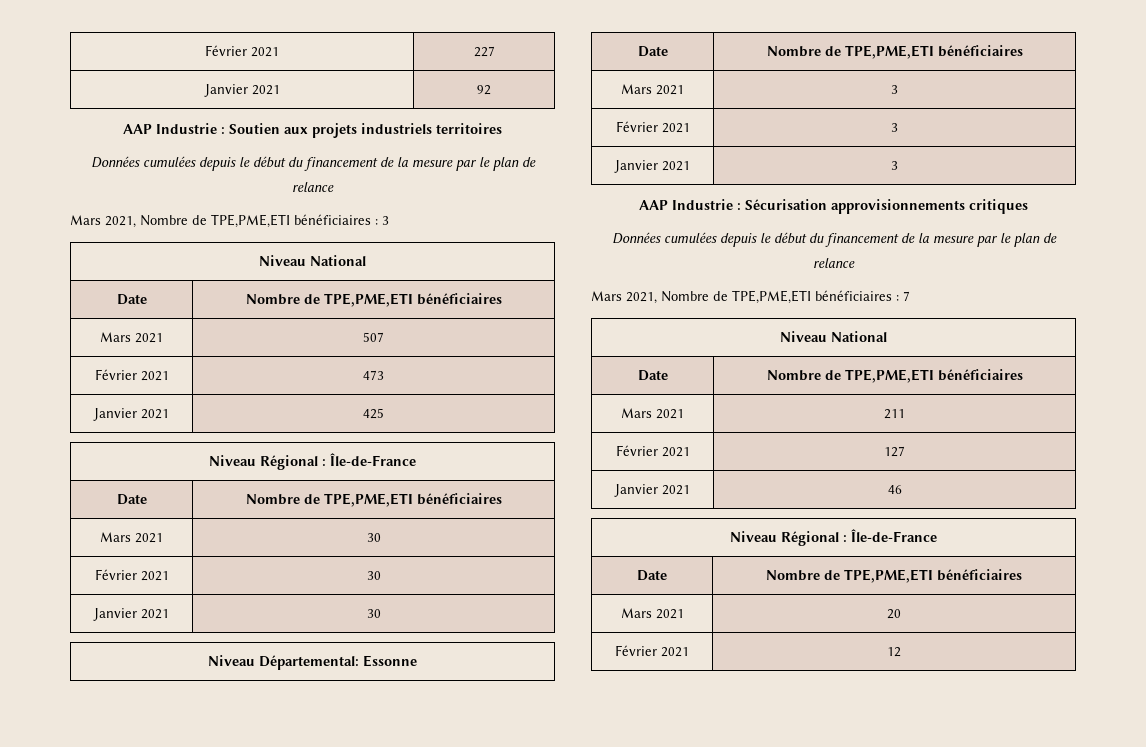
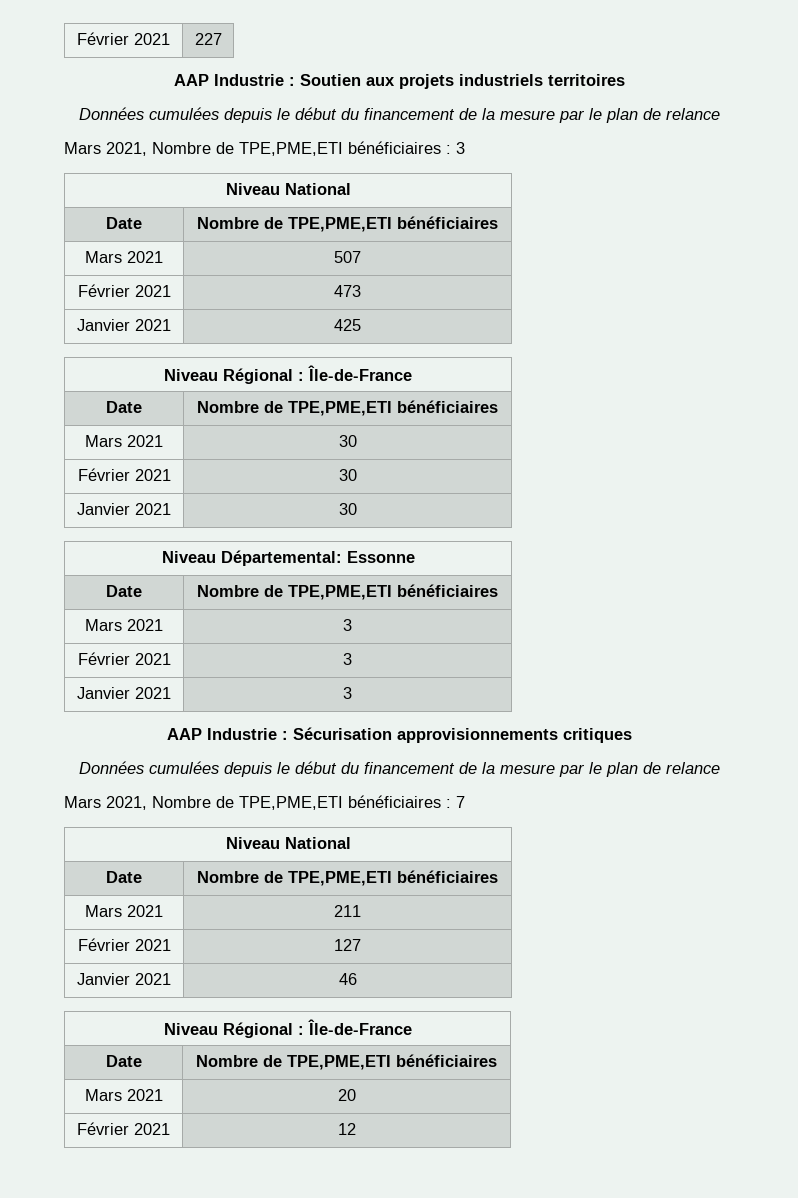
- Janvier 2021 | 92

